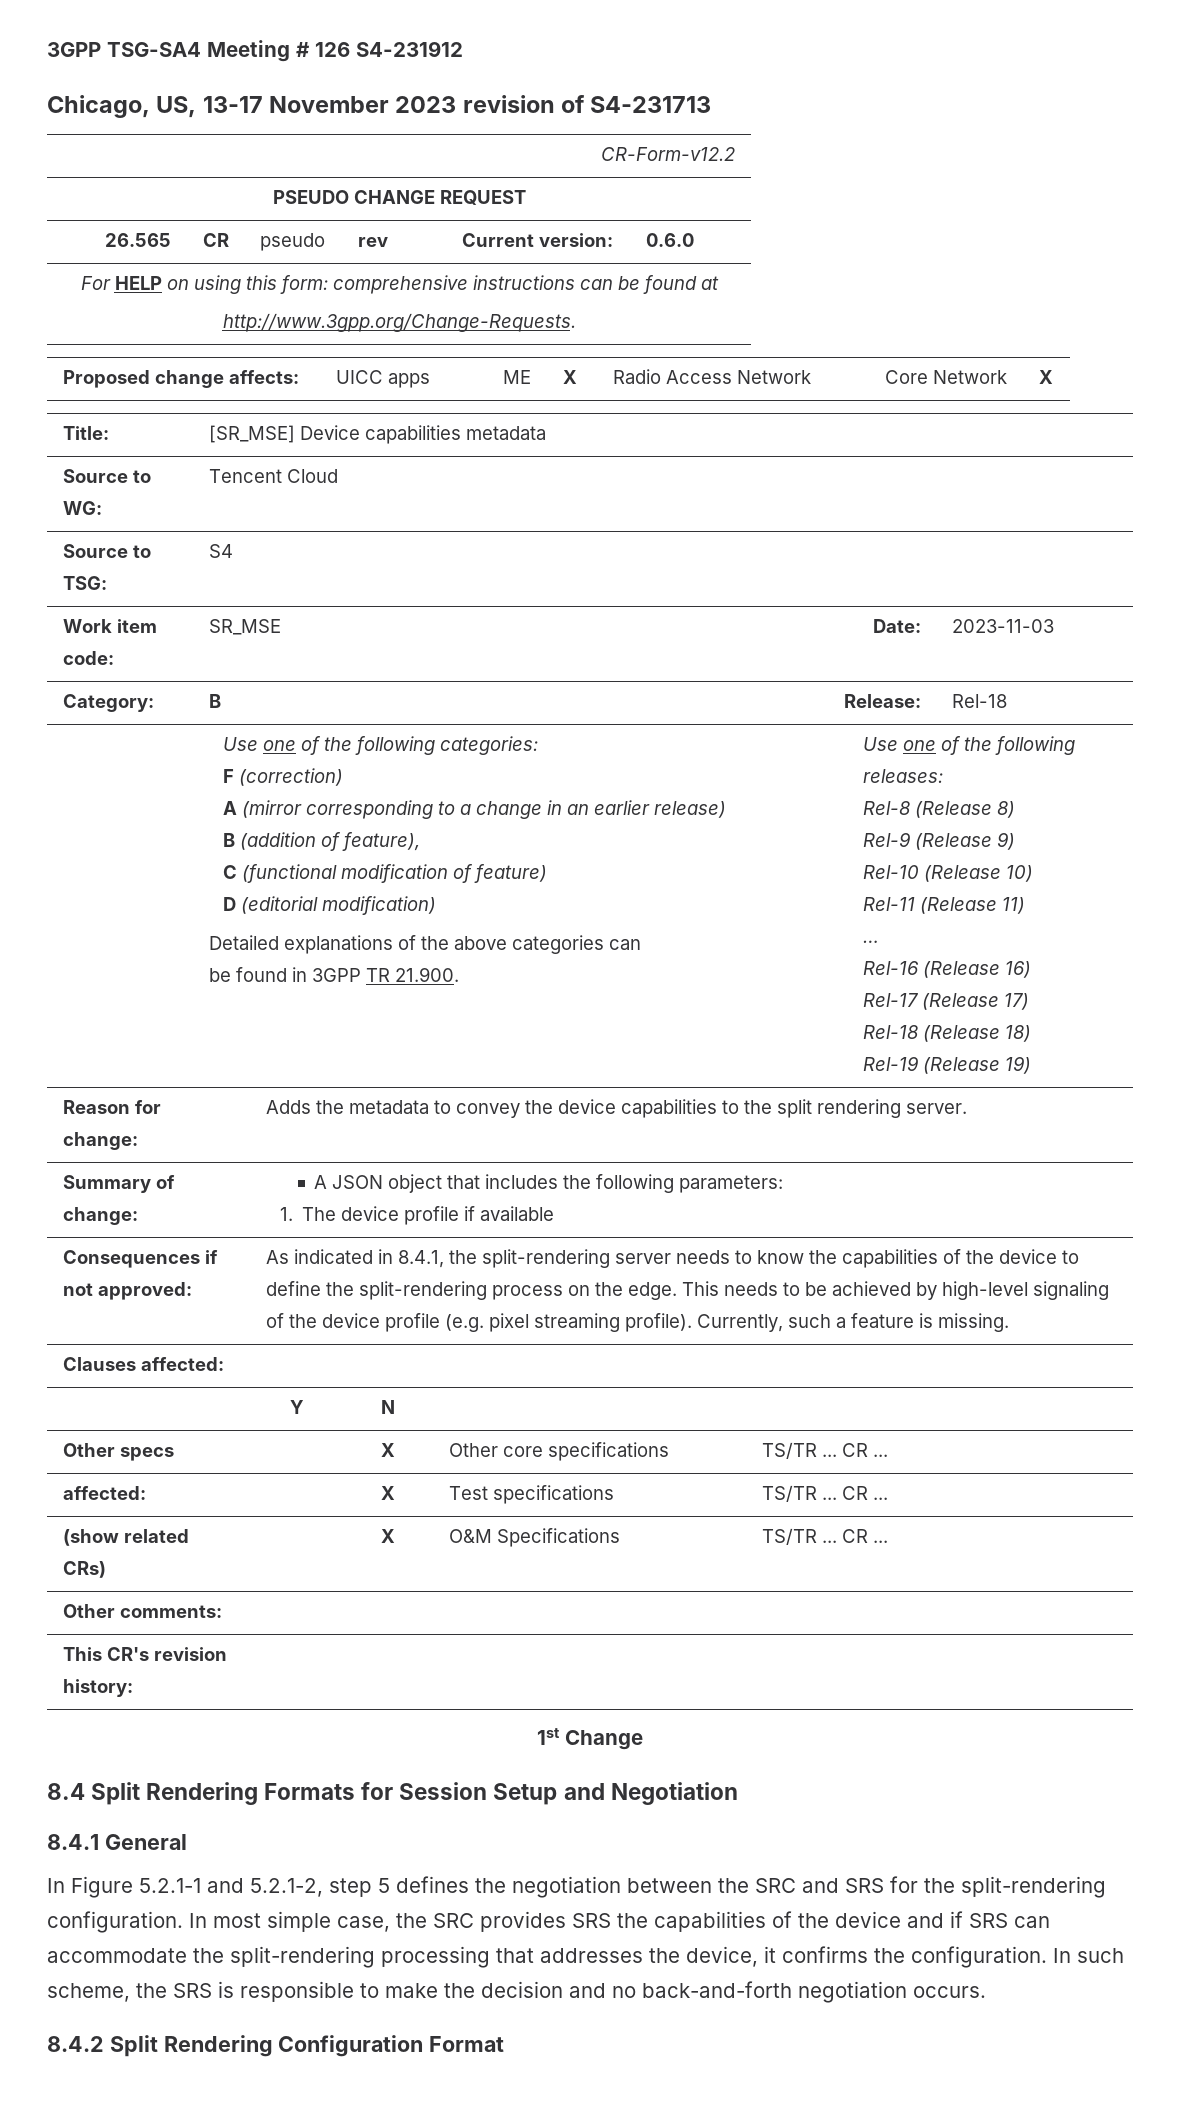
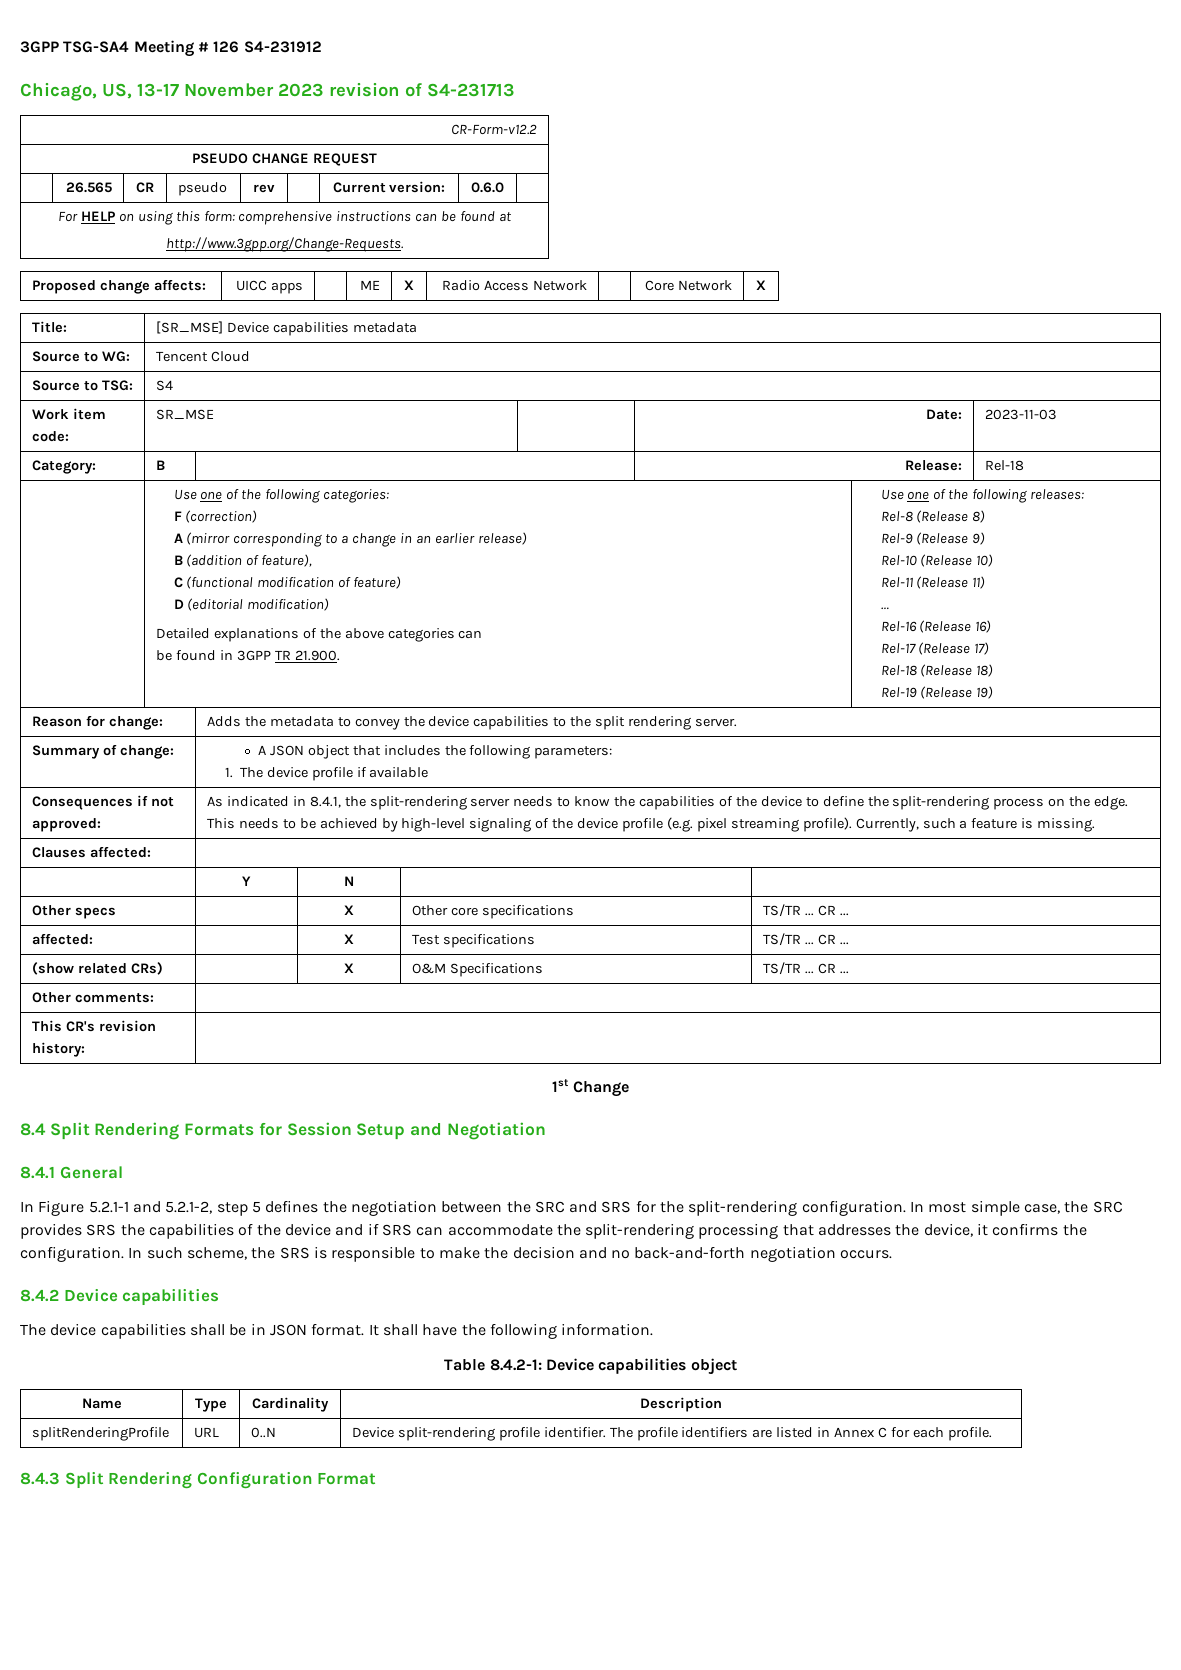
- 8.4.2 Split Rendering Configuration Format
+ 8.4.2 Device capabilities
+ The device capabilities shall be in JSON format. It shall have the following information.
+ Table 8.4.2-1: Device capabilities object
+ Name | Type | Cardinality | Description
+ splitRenderingProfile | URL | 0..N | Device split-rendering profile identifier. The profile identifiers are listed in Annex C for each profile.
+ 8.4.3 Split Rendering Configuration Format

